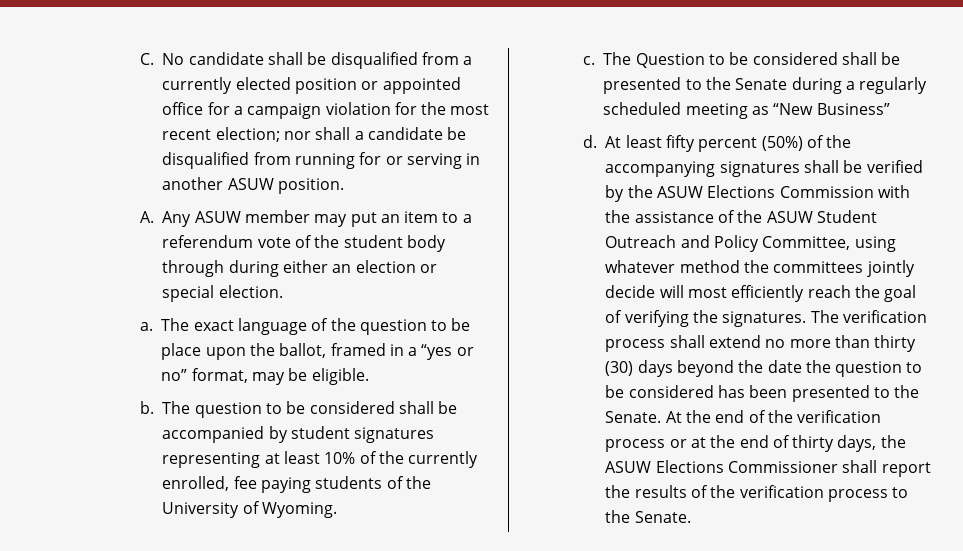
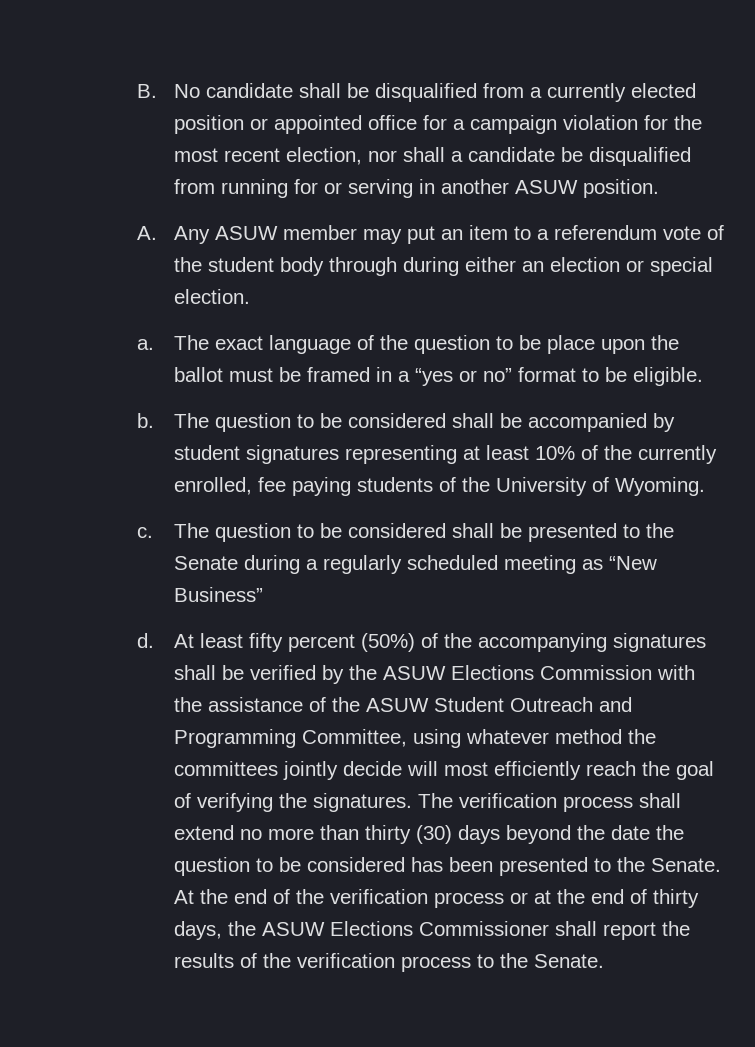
- C. No candidate shall be disqualified from a currently elected position or appointed office for a campaign violation for the most recent election; nor shall a candidate be disqualified from running for or serving in another ASUW position.
+ B. No candidate shall be disqualified from a currently elected position or appointed office for a campaign violation for the most recent election, nor shall a candidate be disqualified from running for or serving in another ASUW position.
- The exact language of the question to be place upon the ballot, framed in a “yes or no” format, may be eligible.
+ The exact language of the question to be place upon the ballot must be framed in a “yes or no” format to be eligible.
- The Question to be considered shall be presented to the Senate during a regularly scheduled meeting as “New Business”
+ The question to be considered shall be presented to the Senate during a regularly scheduled meeting as “New Business”
- At least fifty percent (50%) of the accompanying signatures shall be verified by the ASUW Elections Commission with the assistance of the ASUW Student Outreach and Policy Committee, using whatever method the committees jointly decide will most efficiently reach the goal of verifying the signatures.
+ At least fifty percent (50%) of the accompanying signatures shall be verified by the ASUW Elections Commission with the assistance of the ASUW Student Outreach and Programming Committee, using whatever method the committees jointly decide will most efficiently reach the goal of verifying the signatures.

